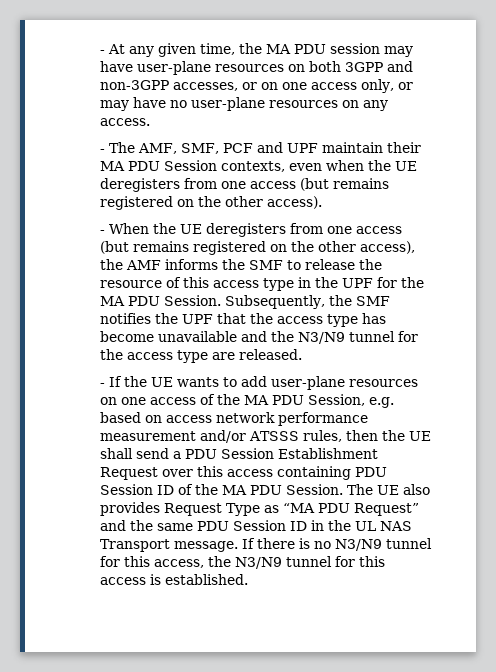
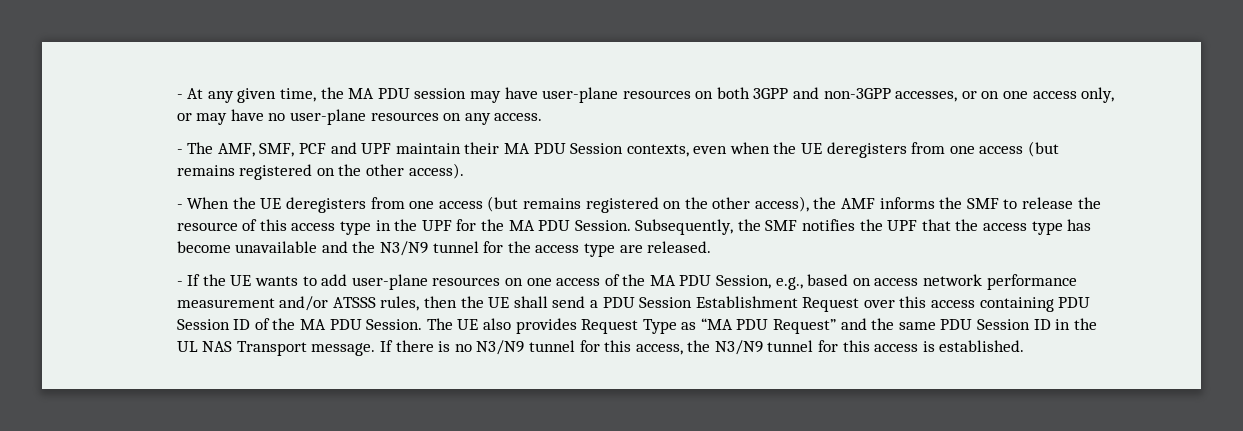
- - If the UE wants to add user-plane resources on one access of the MA PDU Session, e.g. based on access network performance measurement and/or ATSSS rules, then the UE shall send a PDU Session Establishment Request over this access containing PDU Session ID of the MA PDU Session.
+ - If the UE wants to add user-plane resources on one access of the MA PDU Session, e.g., based on access network performance measurement and/or ATSSS rules, then the UE shall send a PDU Session Establishment Request over this access containing PDU Session ID of the MA PDU Session.

